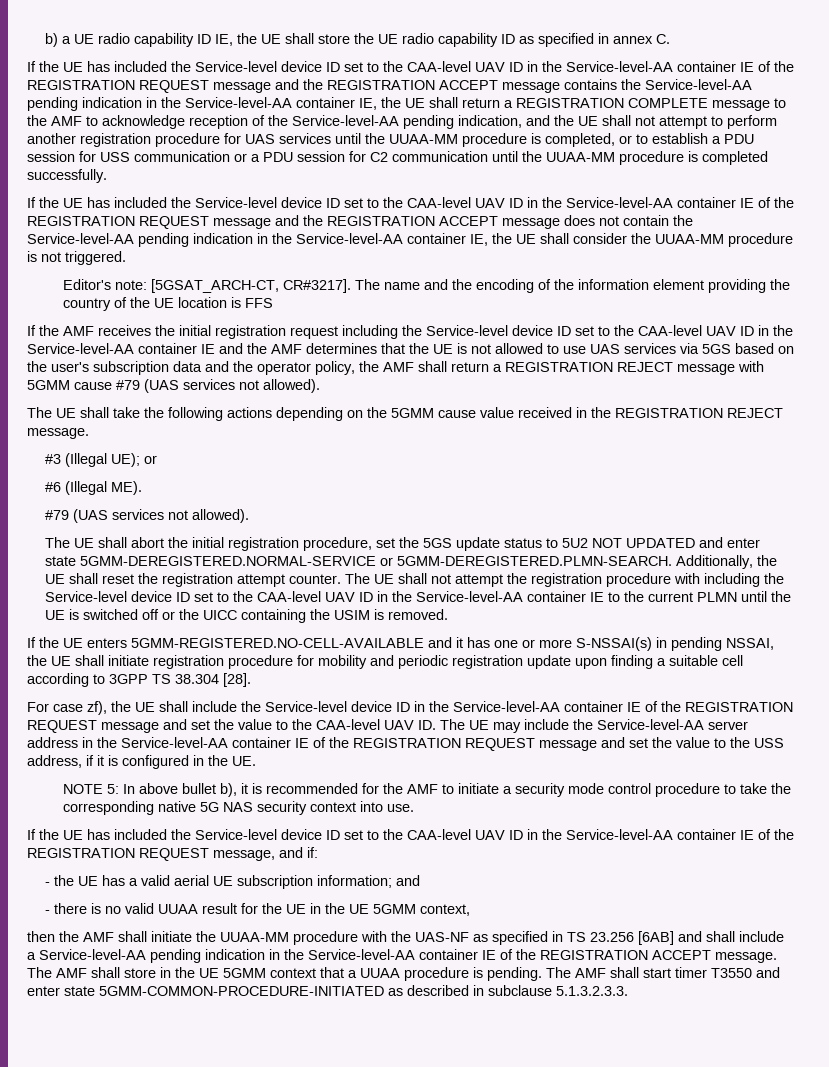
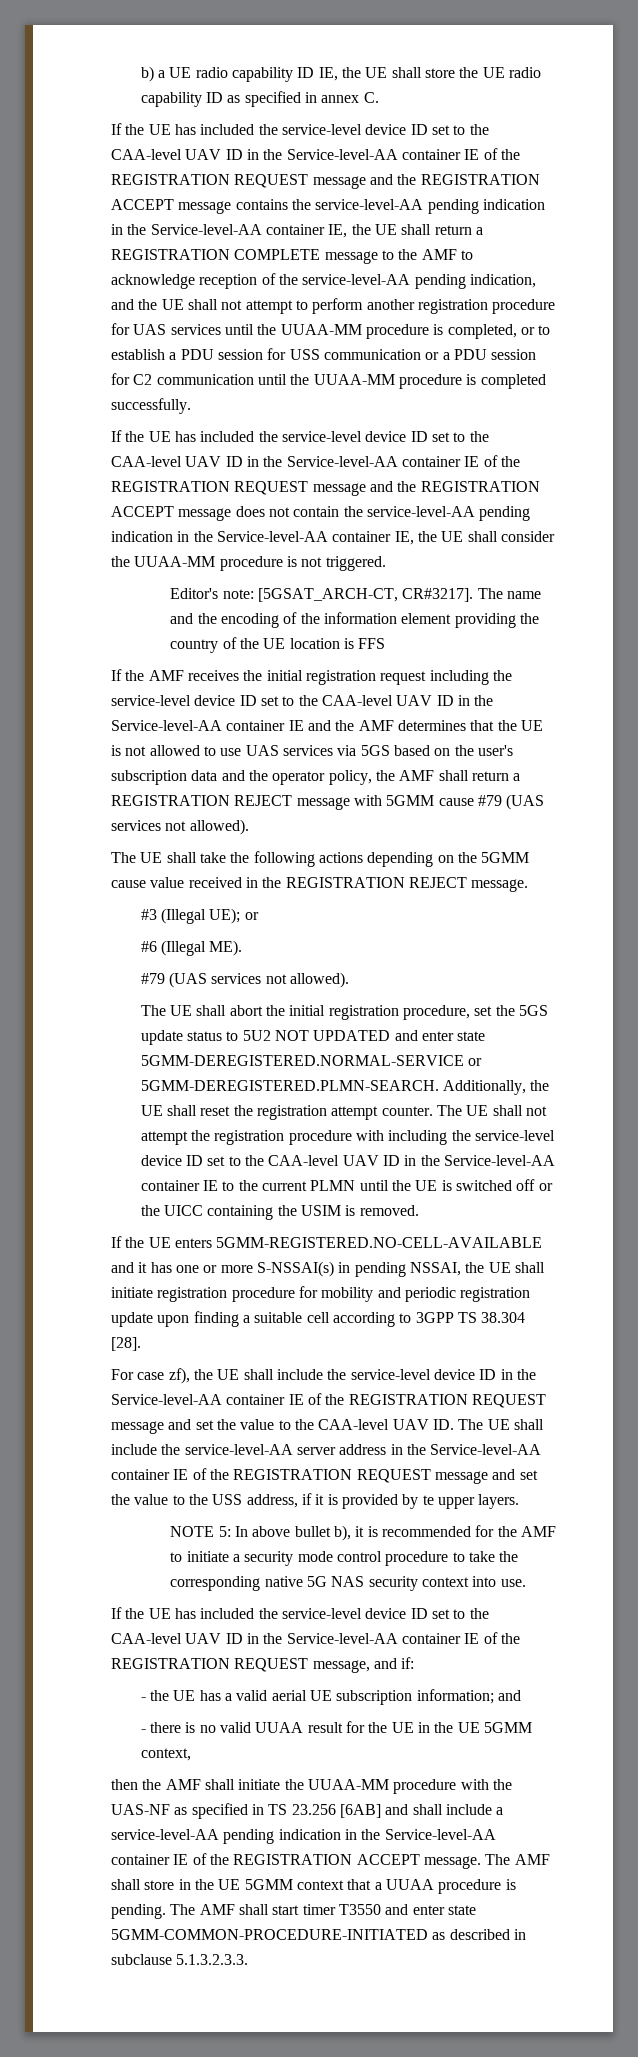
- If the UE has included the Service-level device ID set to the CAA-level UAV ID in the Service-level-AA container IE of the REGISTRATION REQUEST message and the REGISTRATION ACCEPT message contains the Service-level-AA pending indication in the Service-level-AA container IE, the UE shall return a REGISTRATION COMPLETE message to the AMF to acknowledge reception of the Service-level-AA pending indication, and the UE shall not attempt to perform another registration procedure for UAS services until the UUAA-MM procedure is completed, or to establish a PDU session for USS communication or a PDU session for C2 communication until the UUAA-MM procedure is completed successfully.
+ If the UE has included the service-level device ID set to the CAA-level UAV ID in the Service-level-AA container IE of the REGISTRATION REQUEST message and the REGISTRATION ACCEPT message contains the service-level-AA pending indication in the Service-level-AA container IE, the UE shall return a REGISTRATION COMPLETE message to the AMF to acknowledge reception of the service-level-AA pending indication, and the UE shall not attempt to perform another registration procedure for UAS services until the UUAA-MM procedure is completed, or to establish a PDU session for USS communication or a PDU session for C2 communication until the UUAA-MM procedure is completed successfully.
- If the UE has included the Service-level device ID set to the CAA-level UAV ID in the Service-level-AA container IE of the REGISTRATION REQUEST message and the REGISTRATION ACCEPT message does not contain the Service-level-AA pending indication in the Service-level-AA container IE, the UE shall consider the UUAA-MM procedure is not triggered.
+ If the UE has included the service-level device ID set to the CAA-level UAV ID in the Service-level-AA container IE of the REGISTRATION REQUEST message and the REGISTRATION ACCEPT message does not contain the service-level-AA pending indication in the Service-level-AA container IE, the UE shall consider the UUAA-MM procedure is not triggered.
- If the AMF receives the initial registration request including the Service-level device ID set to the CAA-level UAV ID in the Service-level-AA container IE and the AMF determines that the UE is not allowed to use UAS services via 5GS based on the user's subscription data and the operator policy, the AMF shall return a REGISTRATION REJECT message with 5GMM cause #79 (UAS services not allowed).
+ If the AMF receives the initial registration request including the service-level device ID set to the CAA-level UAV ID in the Service-level-AA container IE and the AMF determines that the UE is not allowed to use UAS services via 5GS based on the user's subscription data and the operator policy, the AMF shall return a REGISTRATION REJECT message with 5GMM cause #79 (UAS services not allowed).
- The UE shall not attempt the registration procedure with including the Service-level device ID set to the CAA-level UAV ID in the Service-level-AA container IE to the current PLMN until the UE is switched off or the UICC containing the USIM is removed.
+ The UE shall not attempt the registration procedure with including the service-level device ID set to the CAA-level UAV ID in the Service-level-AA container IE to the current PLMN until the UE is switched off or the UICC containing the USIM is removed.
- For case zf), the UE shall include the Service-level device ID in the Service-level-AA container IE of the REGISTRATION REQUEST message and set the value to the CAA-level UAV ID. The UE may include the Service-level-AA server address in the Service-level-AA container IE of the REGISTRATION REQUEST message and set the value to the USS address, if it is configured in the UE.
+ For case zf), the UE shall include the service-level device ID in the Service-level-AA container IE of the REGISTRATION REQUEST message and set the value to the CAA-level UAV ID. The UE shall include the service-level-AA server address in the Service-level-AA container IE of the REGISTRATION REQUEST message and set the value to the USS address, if it is provided by te upper layers.
- If the UE has included the Service-level device ID set to the CAA-level UAV ID in the Service-level-AA container IE of the REGISTRATION REQUEST message, and if:
+ If the UE has included the service-level device ID set to the CAA-level UAV ID in the Service-level-AA container IE of the REGISTRATION REQUEST message, and if:
- then the AMF shall initiate the UUAA-MM procedure with the UAS-NF as specified in TS 23.256 [6AB] and shall include a Service-level-AA pending indication in the Service-level-AA container IE of the REGISTRATION ACCEPT message.
+ then the AMF shall initiate the UUAA-MM procedure with the UAS-NF as specified in TS 23.256 [6AB] and shall include a service-level-AA pending indication in the Service-level-AA container IE of the REGISTRATION ACCEPT message.

